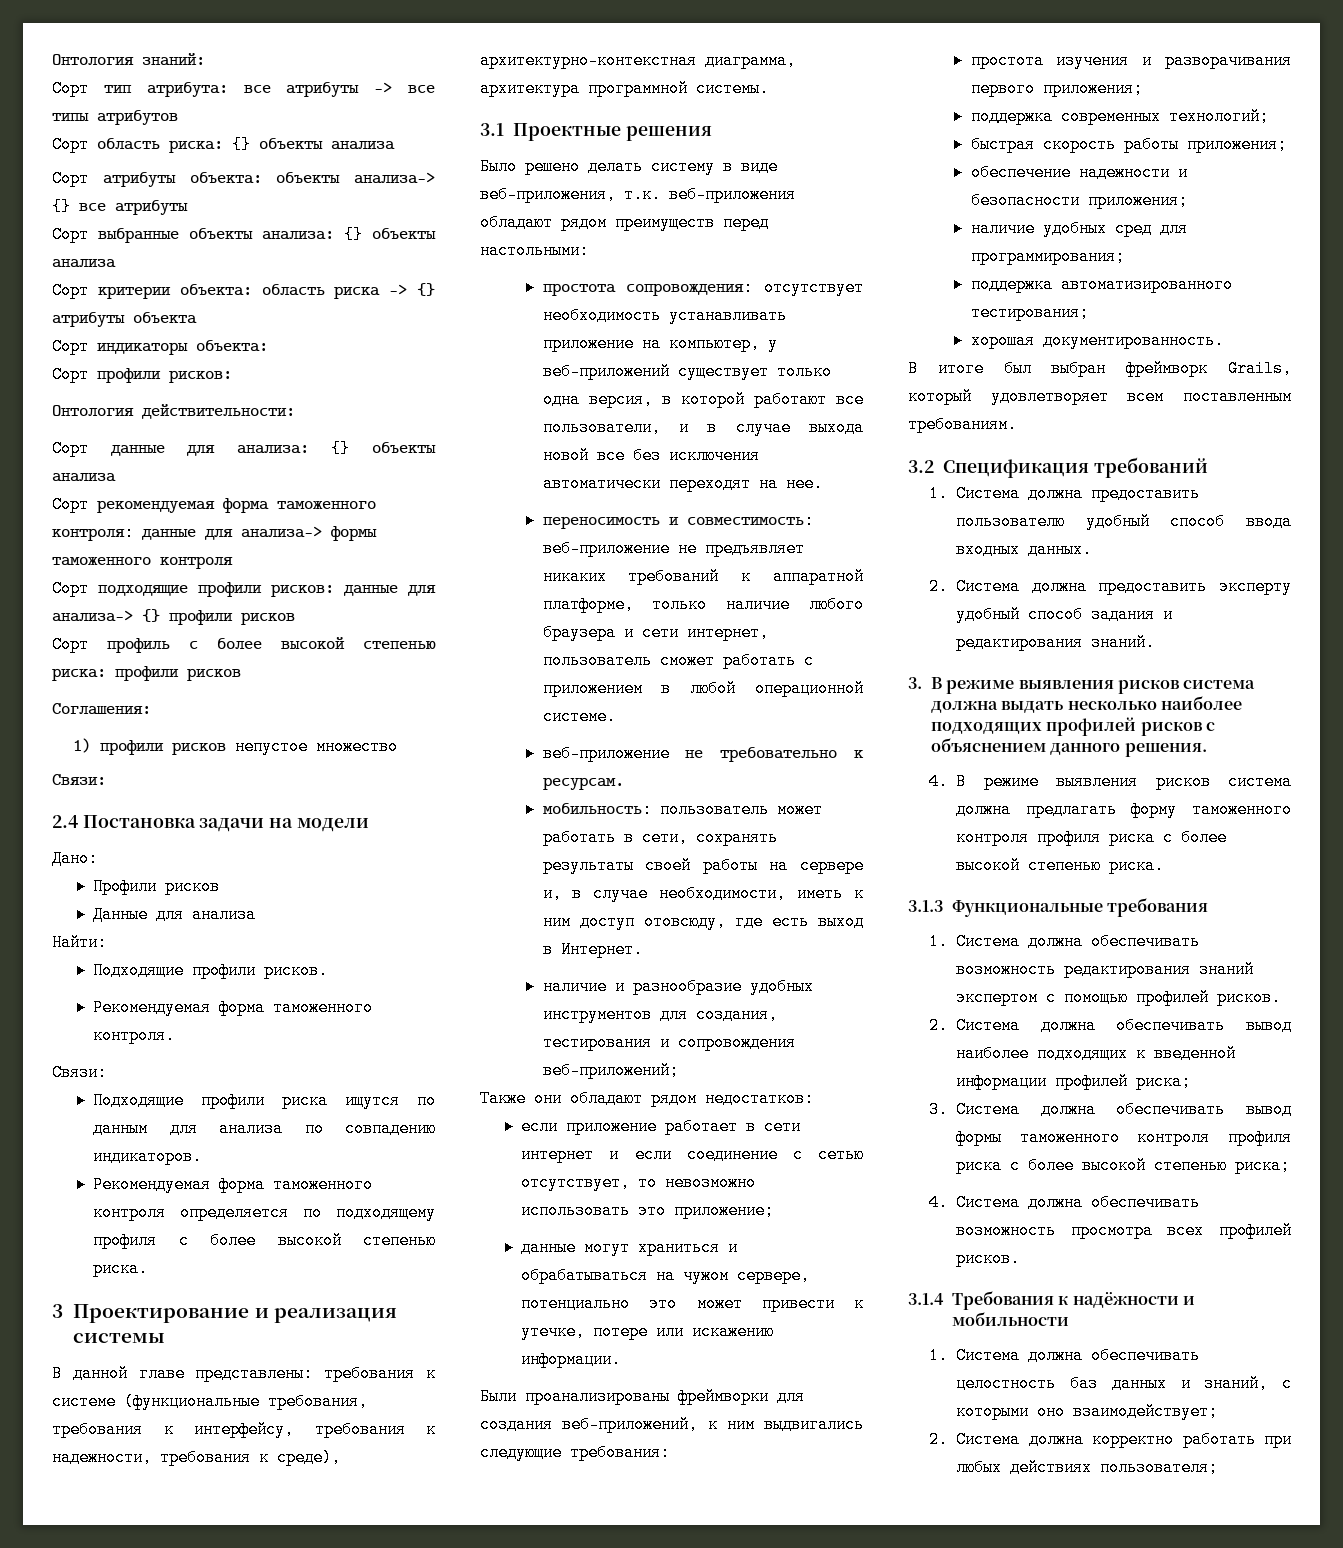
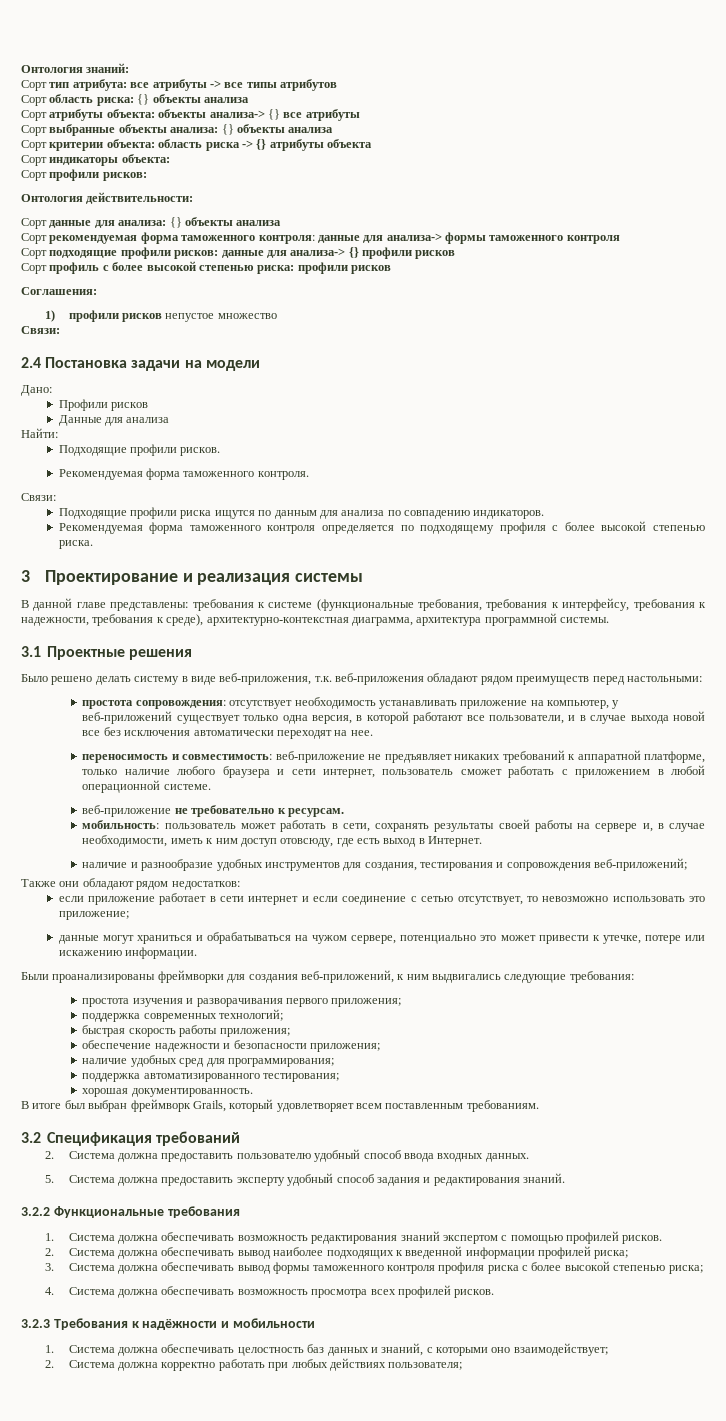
- 1. Система должна предоставить пользователю удобный способ ввода входных данных.
+ 2. Система должна предоставить пользователю удобный способ ввода входных данных.
- 2. Система должна предоставить эксперту удобный способ задания и редактирования знаний.
+ 5. Система должна предоставить эксперту удобный способ задания и редактирования знаний.
- 3. В режиме выявления рисков система должна выдать несколько наиболее подходящих профилей рисков с объяснением данного решения.
- 4. В режиме выявления рисков система должна предлагать форму таможенного контроля профиля риска с более высокой степенью риска.
- 3.1.3 Функциональные требования
+ 3.2.2 Функциональные требования
- 3.1.4 Требования к надёжности и мобильности
+ 3.2.3 Требования к надёжности и мобильности

